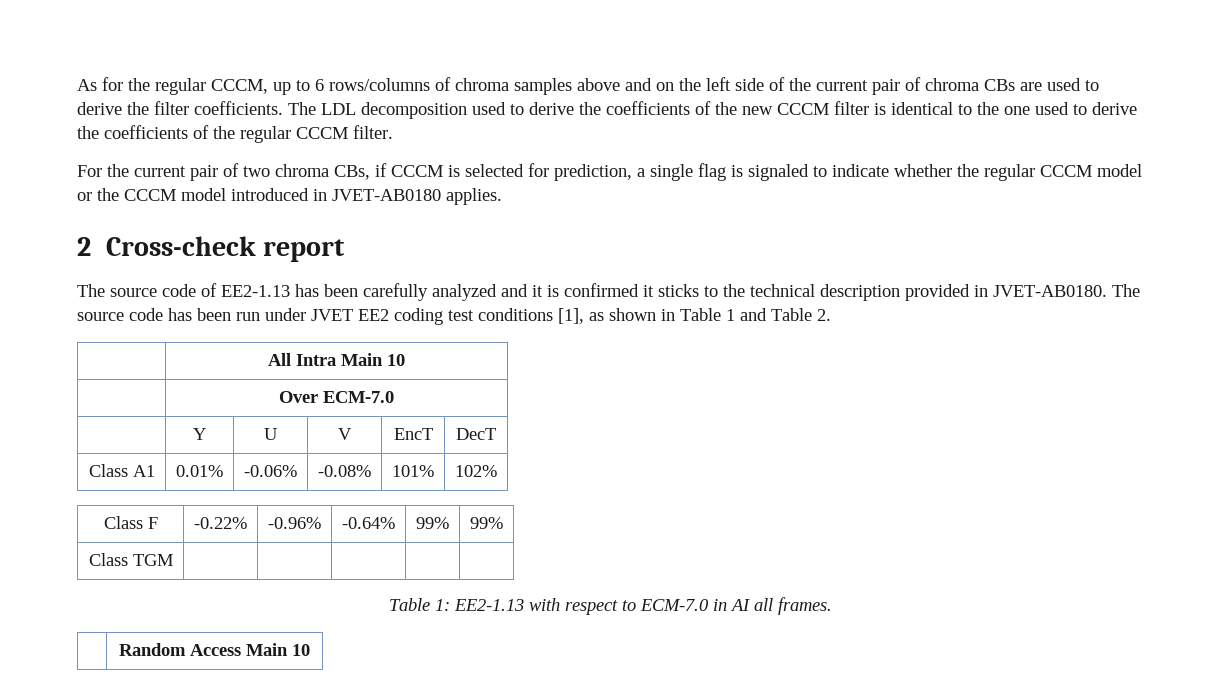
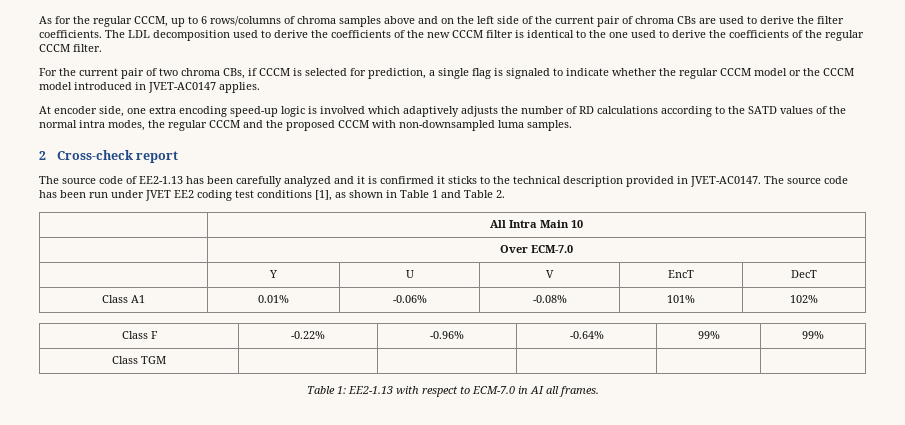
- For the current pair of two chroma CBs, if CCCM is selected for prediction, a single flag is signaled to indicate whether the regular CCCM model or the CCCM model introduced in JVET-AB0180 applies.
+ For the current pair of two chroma CBs, if CCCM is selected for prediction, a single flag is signaled to indicate whether the regular CCCM model or the CCCM model introduced in JVET-AC0147 applies.
+ At encoder side, one extra encoding speed-up logic is involved which adaptively adjusts the number of RD calculations according to the SATD values of the normal intra modes, the regular CCCM and the proposed CCCM with non-downsampled luma samples.
- The source code of EE2-1.13 has been carefully analyzed and it is confirmed it sticks to the technical description provided in JVET-AB0180.
+ The source code of EE2-1.13 has been carefully analyzed and it is confirmed it sticks to the technical description provided in JVET-AC0147.
- | Random Access Main 10

